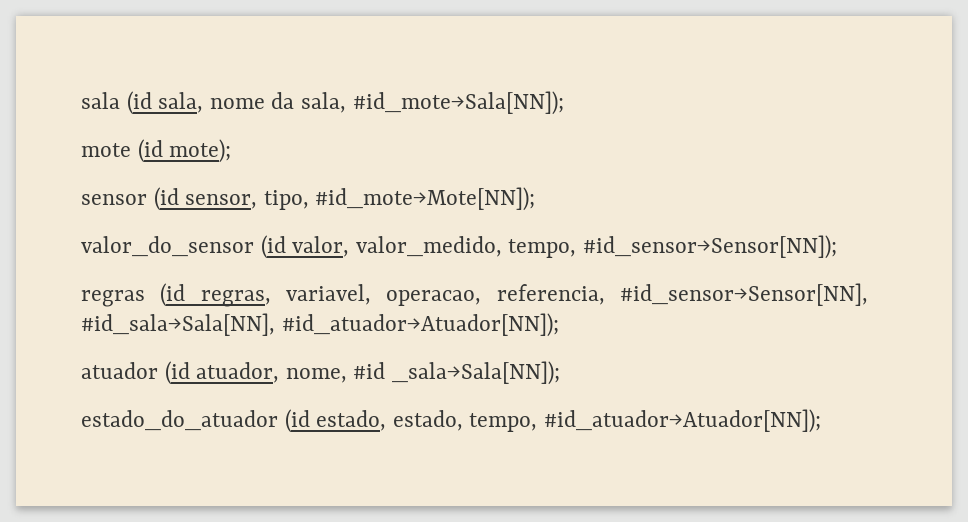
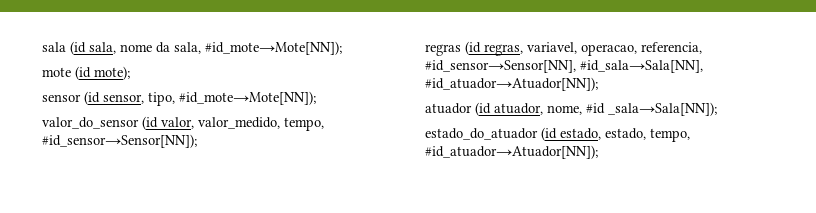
- sala (id sala, nome da sala, #id_mote→Sala[NN]);
+ sala (id sala, nome da sala, #id_mote→Mote[NN]);

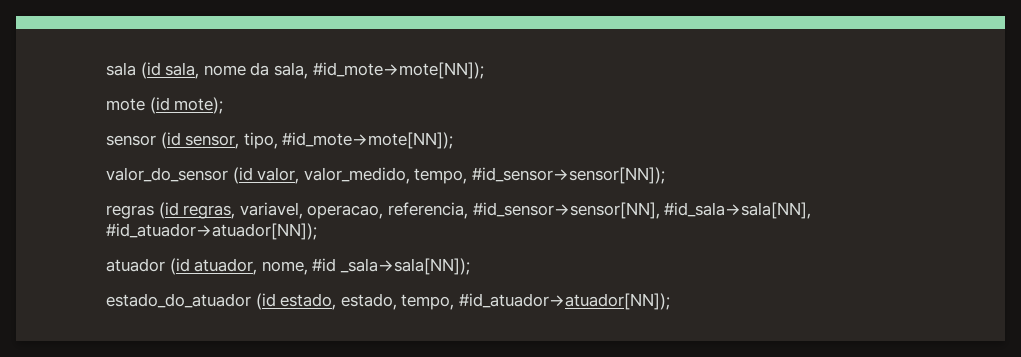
- sala (id sala, nome da sala, #id_mote→Mote[NN]);
+ sala (id sala, nome da sala, #id_mote→mote[NN]);
- sensor (id sensor, tipo, #id_mote→Mote[NN]);
+ sensor (id sensor, tipo, #id_mote→mote[NN]);
- valor_do_sensor (id valor, valor_medido, tempo, #id_sensor→Sensor[NN]);
+ valor_do_sensor (id valor, valor_medido, tempo, #id_sensor→sensor[NN]);
- regras (id regras, variavel, operacao, referencia, #id_sensor→Sensor[NN], #id_sala→Sala[NN], #id_atuador→Atuador[NN]);
+ regras (id regras, variavel, operacao, referencia, #id_sensor→sensor[NN], #id_sala→sala[NN], #id_atuador→atuador[NN]);
- atuador (id atuador, nome, #id _sala→Sala[NN]);
+ atuador (id atuador, nome, #id _sala→sala[NN]);
- estado_do_atuador (id estado, estado, tempo, #id_atuador→Atuador[NN]);
+ estado_do_atuador (id estado, estado, tempo, #id_atuador→atuador[NN]);

